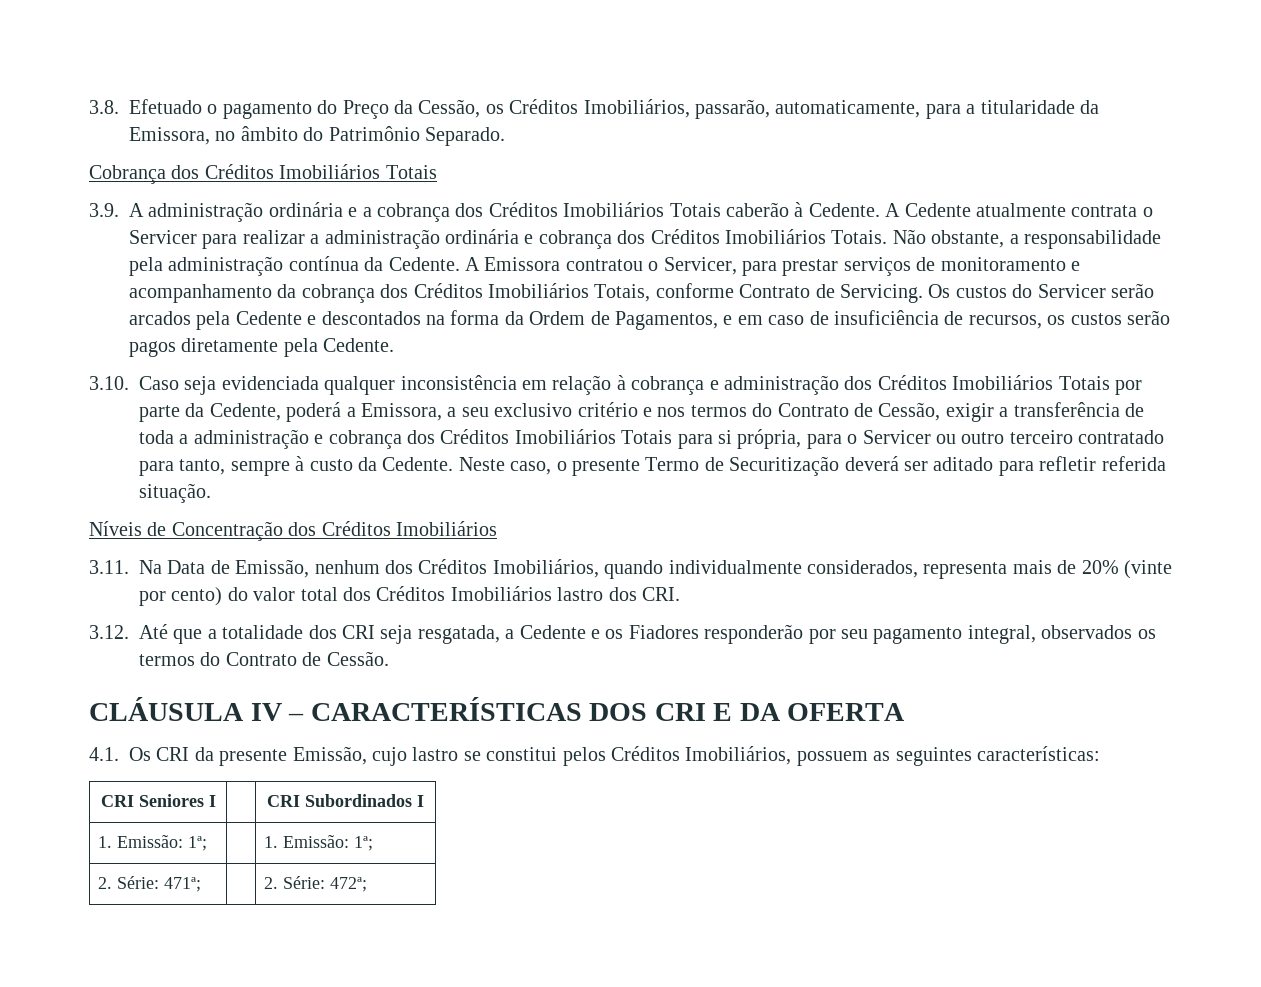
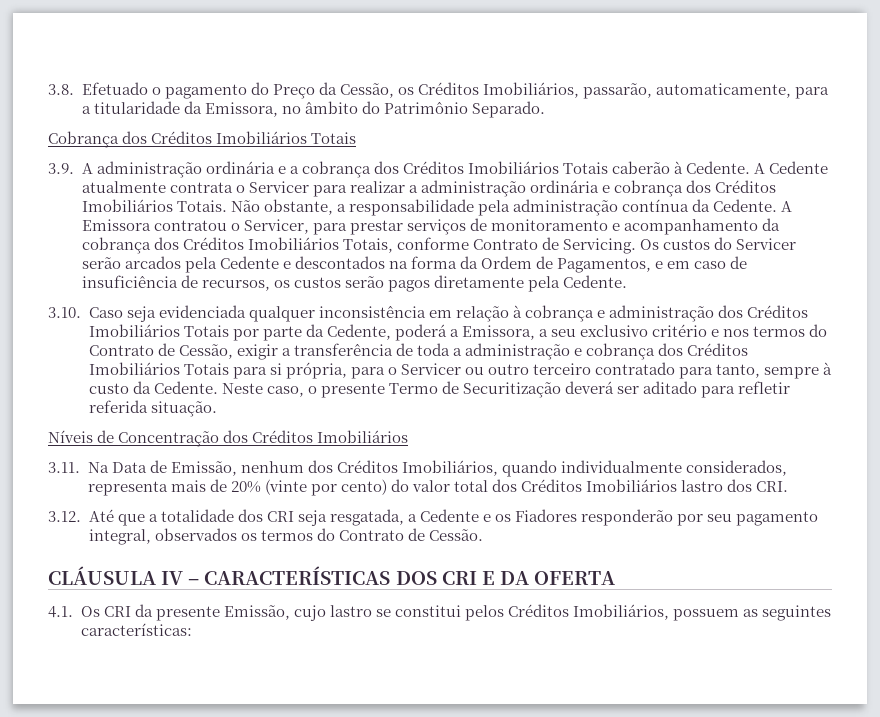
- CRI Seniores I | | CRI Subordinados I
- 1. Emissão: 1ª; | | 1. Emissão: 1ª;
- 2. Série: 471ª; | | 2. Série: 472ª;

